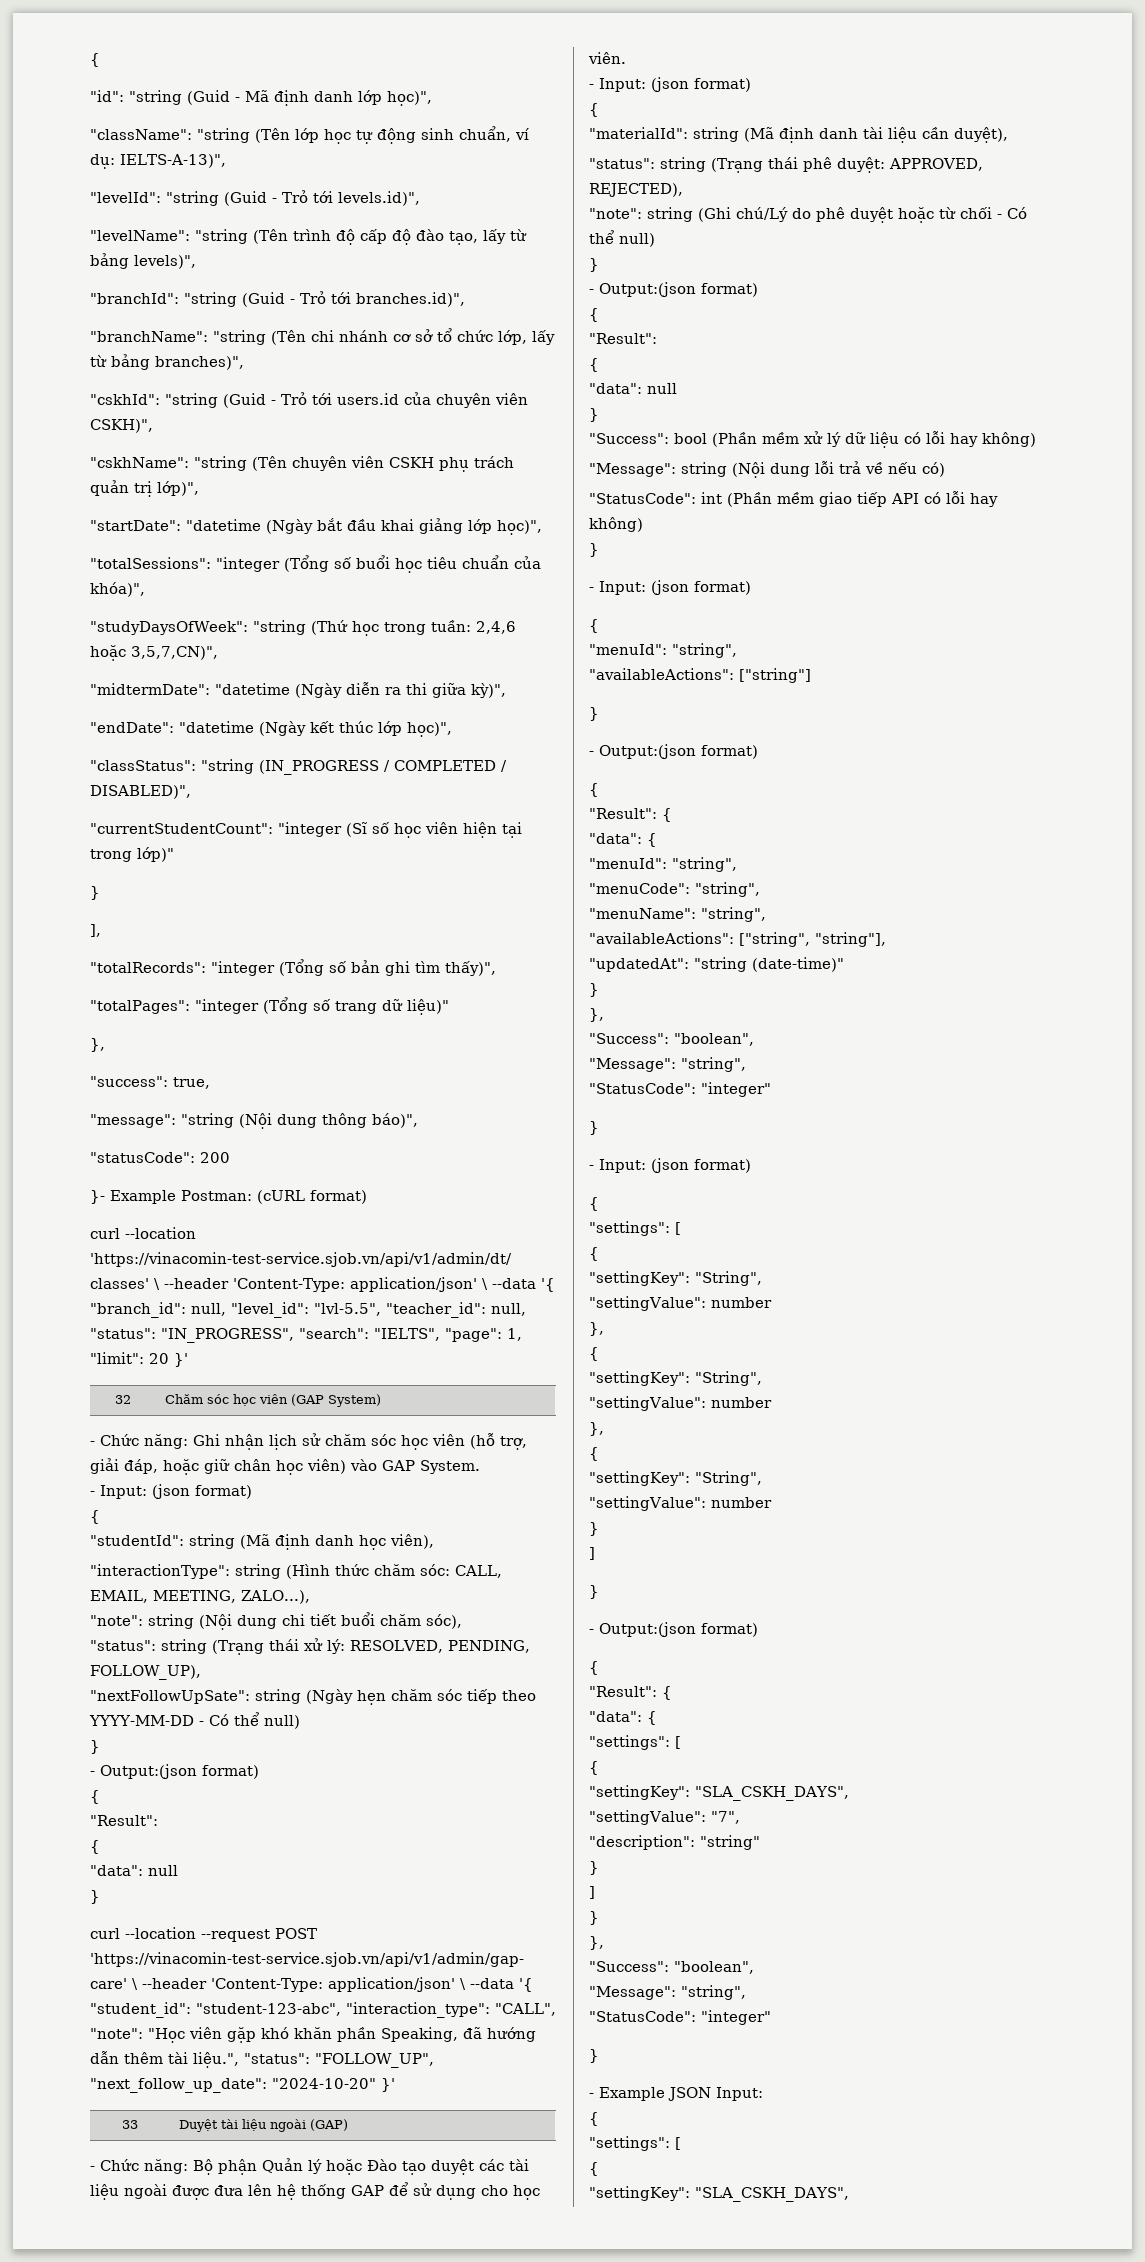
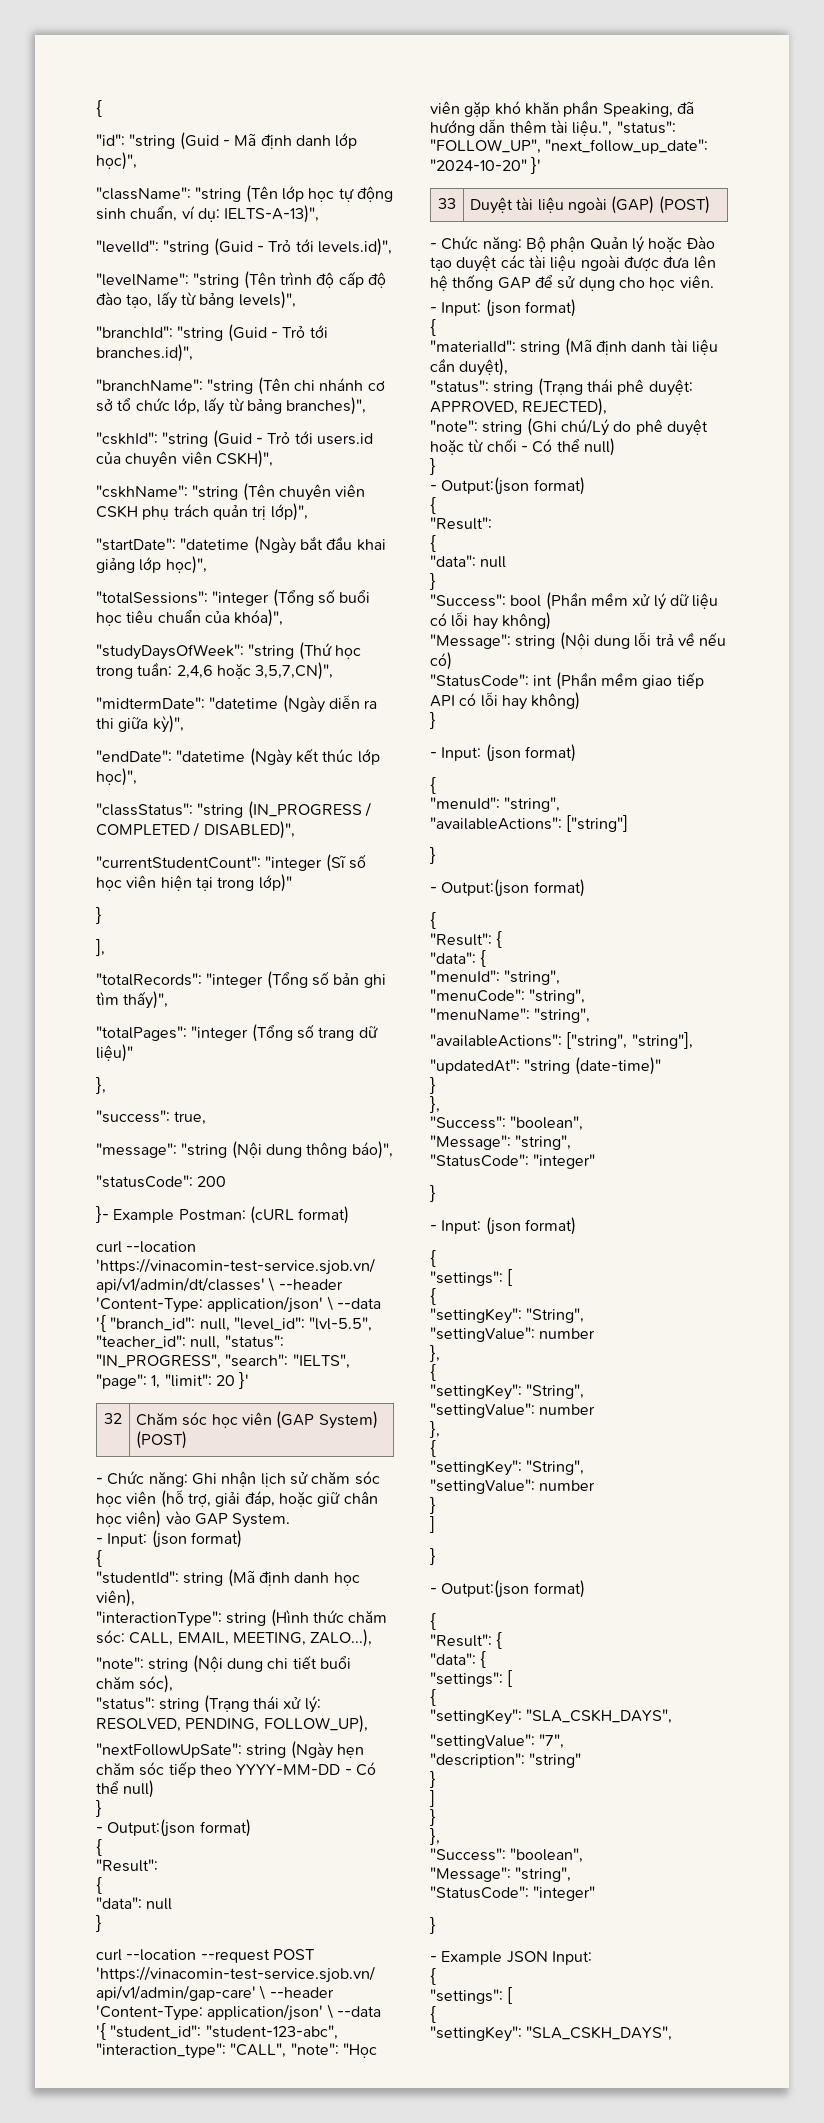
- 32 | Chăm sóc học viên (GAP System)
+ 32 | Chăm sóc học viên (GAP System) (POST)
- 33 | Duyệt tài liệu ngoài (GAP)
+ 33 | Duyệt tài liệu ngoài (GAP) (POST)

